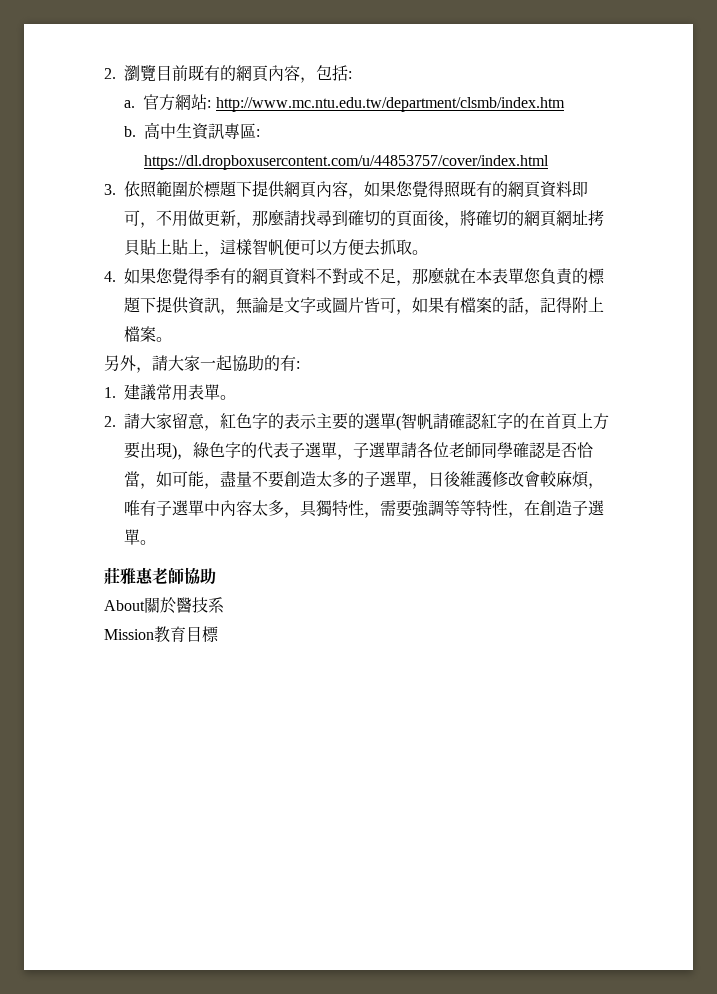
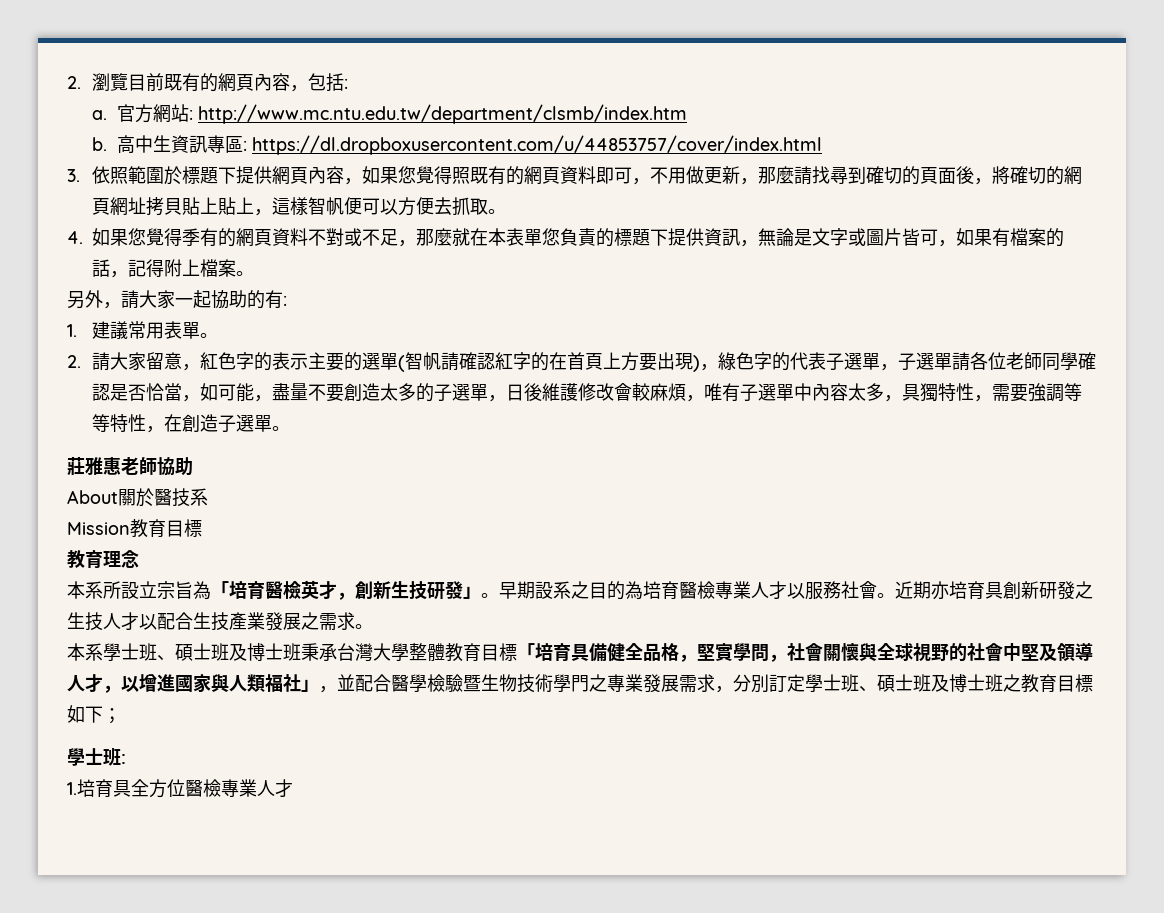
+ 教育理念
+ 本系所設立宗旨為「培育醫檢英才，創新生技研發」。早期設系之目的為培育醫檢專業人才以服務社會。近期亦培育具創新研發之生技人才以配合生技產業發展之需求。
+ 本系學士班、碩士班及博士班秉承台灣大學整體教育目標「培育具備健全品格，堅實學問，社會關懷與全球視野的社會中堅及領導人才，以增進國家與人類福社」，並配合醫學檢驗暨生物技術學門之專業發展需求，分別訂定學士班、碩士班及博士班之教育目標如下；
+ 學士班:
+ 1.培育具全方位醫檢專業人才

